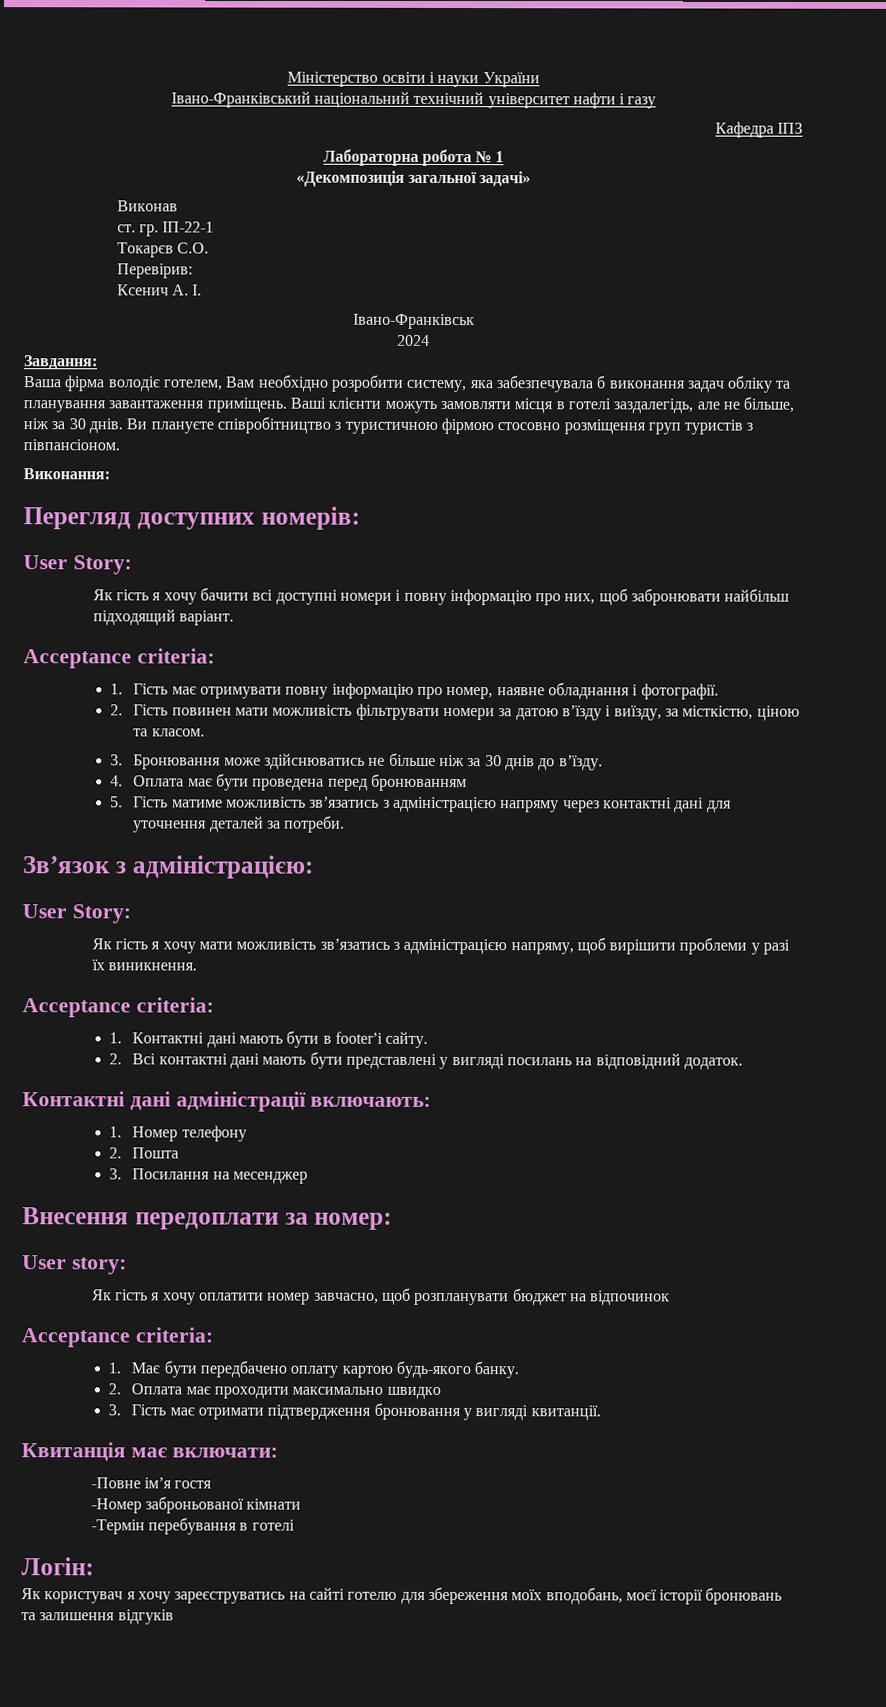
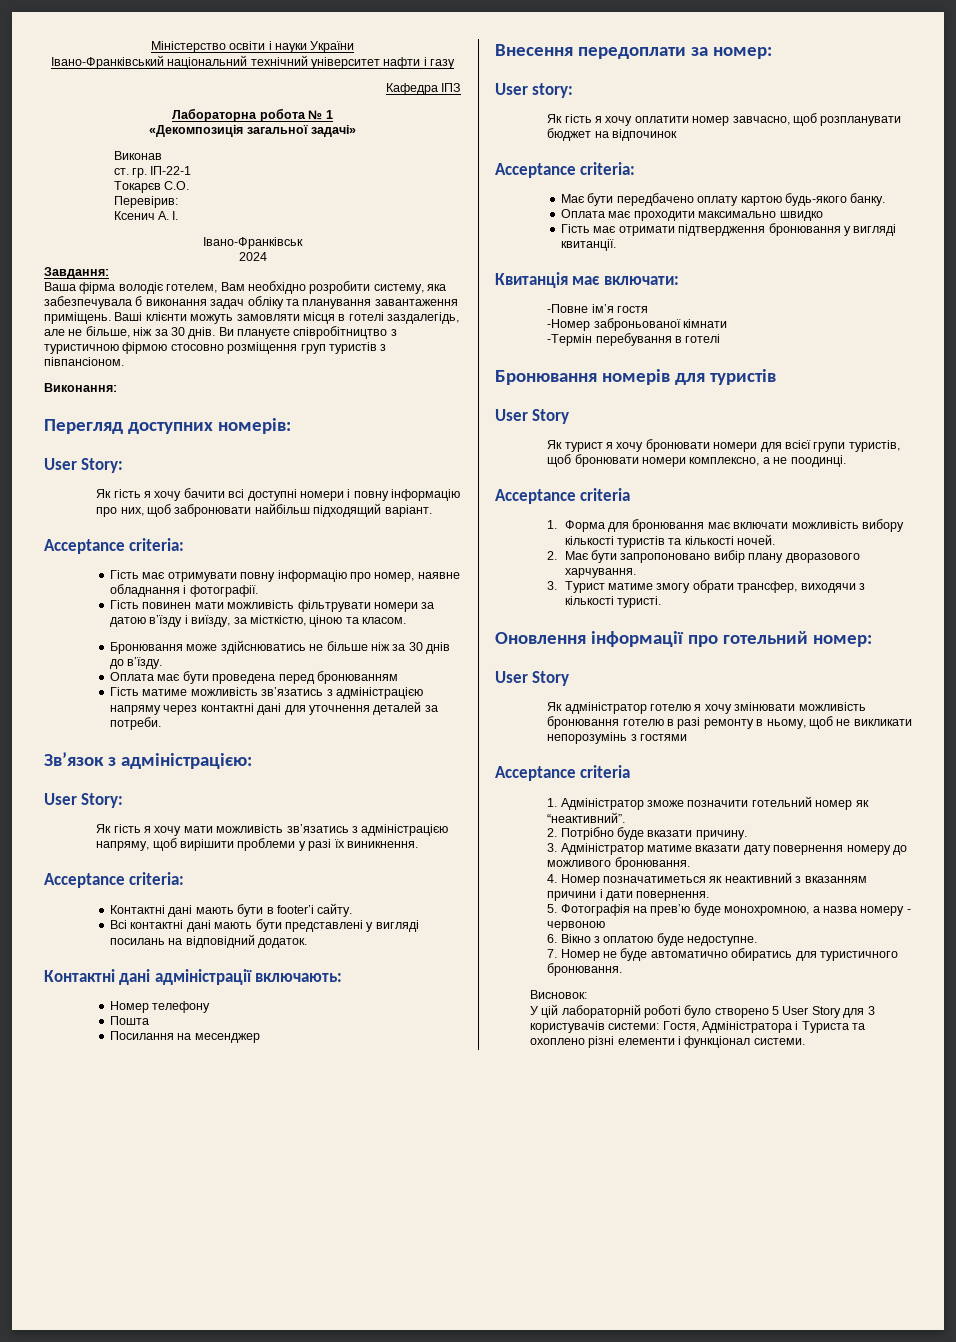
- 1. Гість має отримувати повну інформацію про номер, наявне обладнання і фотографії.
+ Гість має отримувати повну інформацію про номер, наявне обладнання і фотографії.
- 2. Гість повинен мати можливість фільтрувати номери за датою в’їзду і виїзду, за місткістю, ціною та класом.
+ Гість повинен мати можливість фільтрувати номери за датою в’їзду і виїзду, за місткістю, ціною та класом.
- 3. Бронювання може здійснюватись не більше ніж за 30 днів до в’їзду.
+ Бронювання може здійснюватись не більше ніж за 30 днів до в’їзду.
- 4. Оплата має бути проведена перед бронюванням
+ Оплата має бути проведена перед бронюванням
- 5. Гість матиме можливість зв’язатись з адміністрацією напряму через контактні дані для уточнення деталей за потреби.
+ Гість матиме можливість зв’язатись з адміністрацією напряму через контактні дані для уточнення деталей за потреби.
- 1. Контактні дані мають бути в footer’і сайту.
+ Контактні дані мають бути в footer’і сайту.
- 2. Всі контактні дані мають бути представлені у вигляді посилань на відповідний додаток.
+ Всі контактні дані мають бути представлені у вигляді посилань на відповідний додаток.
- 1. Номер телефону
+ Номер телефону
- 2. Пошта
+ Пошта
- 3. Посилання на месенджер
+ Посилання на месенджер
- 1. Має бути передбачено оплату картою будь-якого банку.
+ Має бути передбачено оплату картою будь-якого банку.
- 2. Оплата має проходити максимально швидко
+ Оплата має проходити максимально швидко
- 3. Гість має отримати підтвердження бронювання у вигляді квитанції.
+ Гість має отримати підтвердження бронювання у вигляді квитанції.
- Логін:
- Як користувач я хочу зареєструватись на сайті готелю для збереження моїх вподобань, моєї історії бронювань та залишення відгуків
+ Бронювання номерів для туристів
+ User Story
+ Як турист я хочу бронювати номери для всієї групи туристів, щоб бронювати номери комплексно, а не поодинці.
+ Acceptance criteria
+ 1. Форма для бронювання має включати можливість вибору кількості туристів та кількості ночей.
+ 2. Має бути запропоновано вибір плану дворазового харчування.
+ 3. Турист матиме змогу обрати трансфер, виходячи з кількості туристі.
+ Оновлення інформації про готельний номер:
+ User Story
+ Як адміністратор готелю я хочу змінювати можливість бронювання готелю в разі ремонту в ньому, щоб не викликати непорозумінь з гостями
+ Acceptance criteria
+ 1. Адміністратор зможе позначити готельний номер як “неактивний”.
+ 2. Потрібно буде вказати причину.
+ 3. Адміністратор матиме вказати дату повернення номеру до можливого бронювання.
+ 4. Номер позначатиметься як неактивний з вказанням причини і дати повернення.
+ 5. Фотографія на превʼю буде монохромною, а назва номеру - червоною
+ 6. Вікно з оплатою буде недоступне.
+ 7. Номер не буде автоматично обиратись для туристичного бронювання.
+ Висновок:
+ У цій лабораторній роботі було створено 5 User Story для 3 користувачів системи: Гостя, Адміністратора і Туриста та охоплено різні елементи і функціонал системи.

